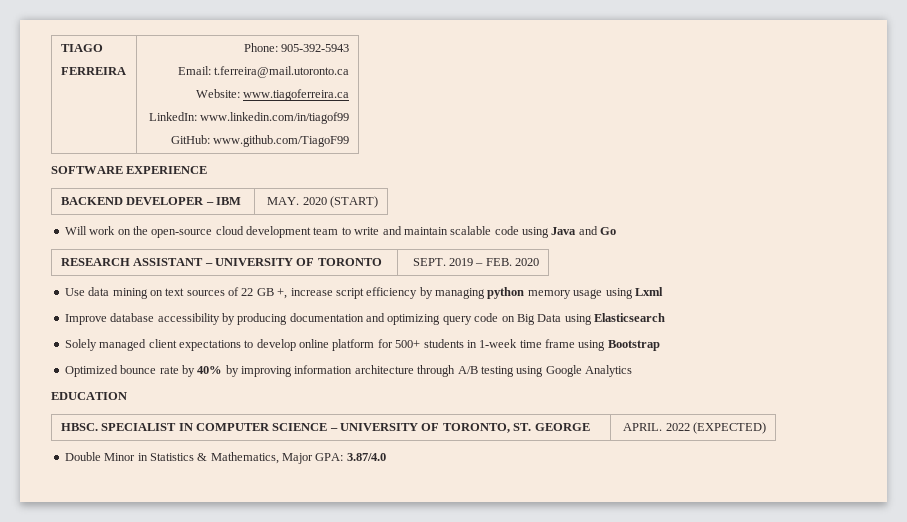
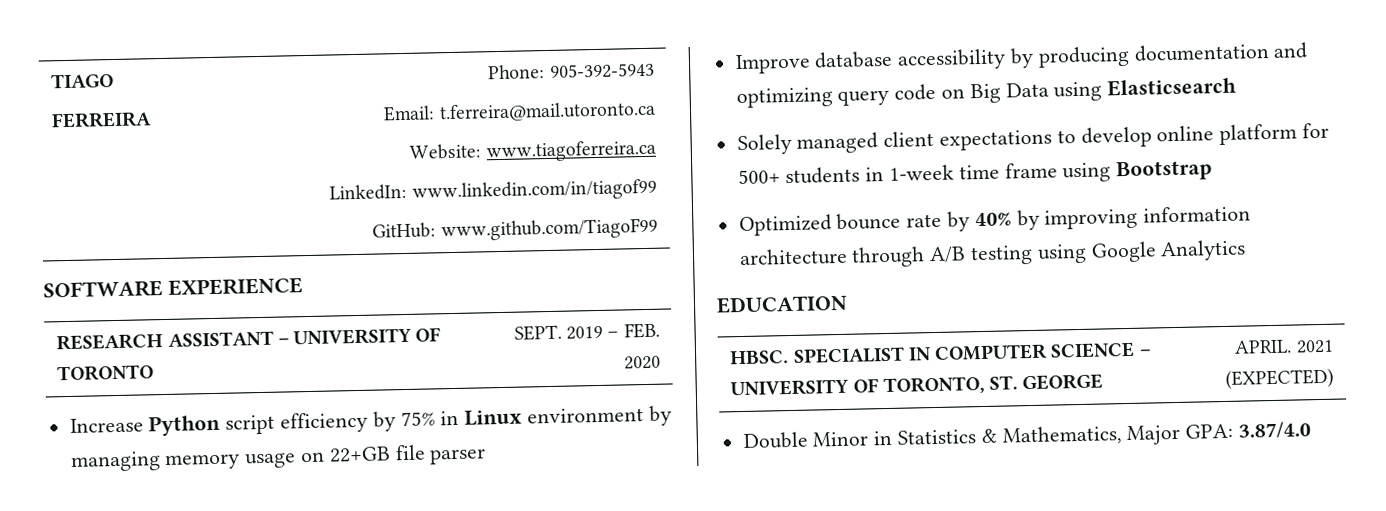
- BACKEND DEVELOPER – IBM | MAY. 2020 (START)
- Will work on the open-source cloud development team to write and maintain scalable code using Java and Go
- Use data mining on text sources of 22 GB +, increase script efficiency by managing python memory usage using Lxml
+ Increase Python script efficiency by 75% in Linux environment by managing memory usage on 22+GB file parser
- HBSC. SPECIALIST IN COMPUTER SCIENCE – UNIVERSITY OF TORONTO, ST. GEORGE | APRIL. 2022 (EXPECTED)
+ HBSC. SPECIALIST IN COMPUTER SCIENCE – UNIVERSITY OF TORONTO, ST. GEORGE | APRIL. 2021 (EXPECTED)

